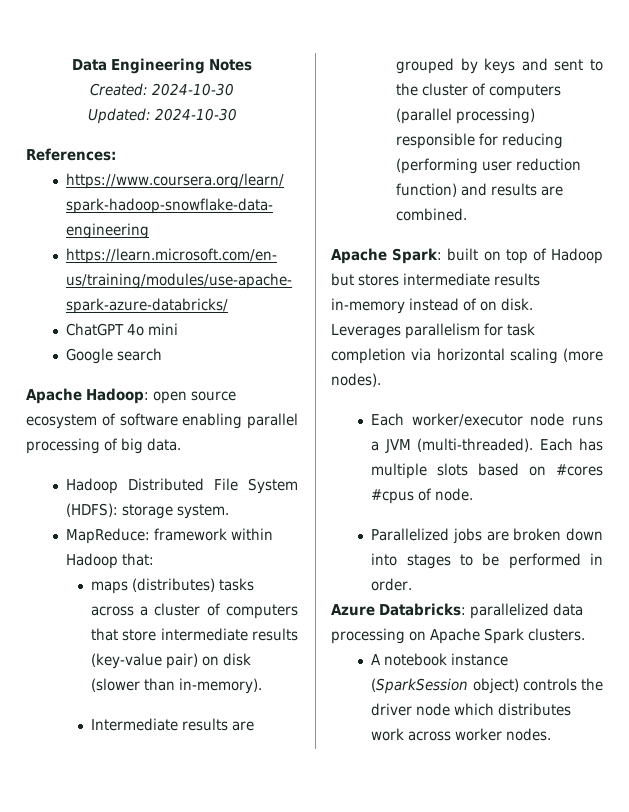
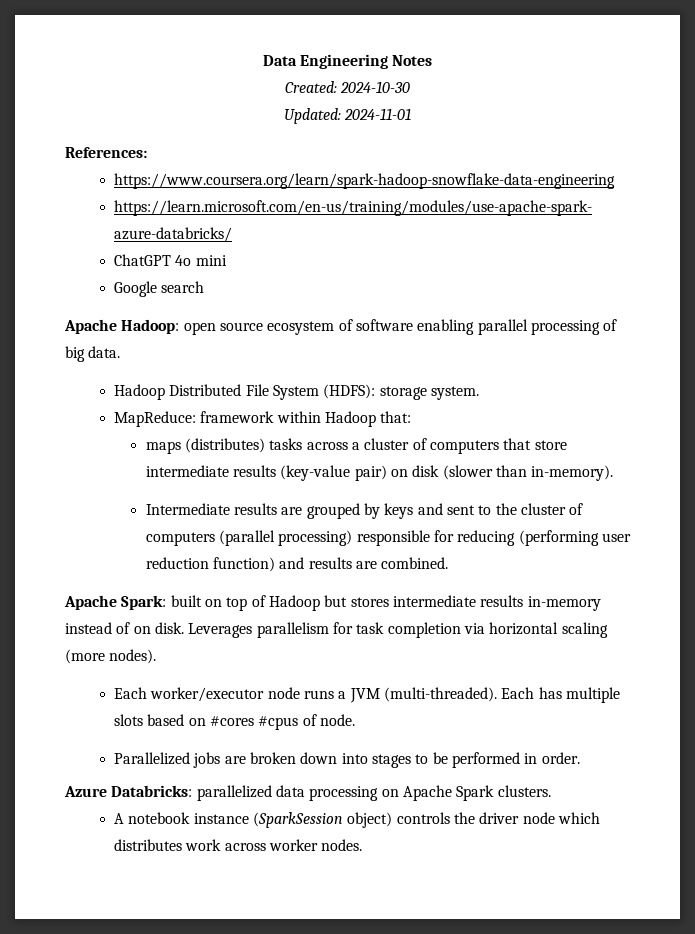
- Updated: 2024-10-30
+ Updated: 2024-11-01

